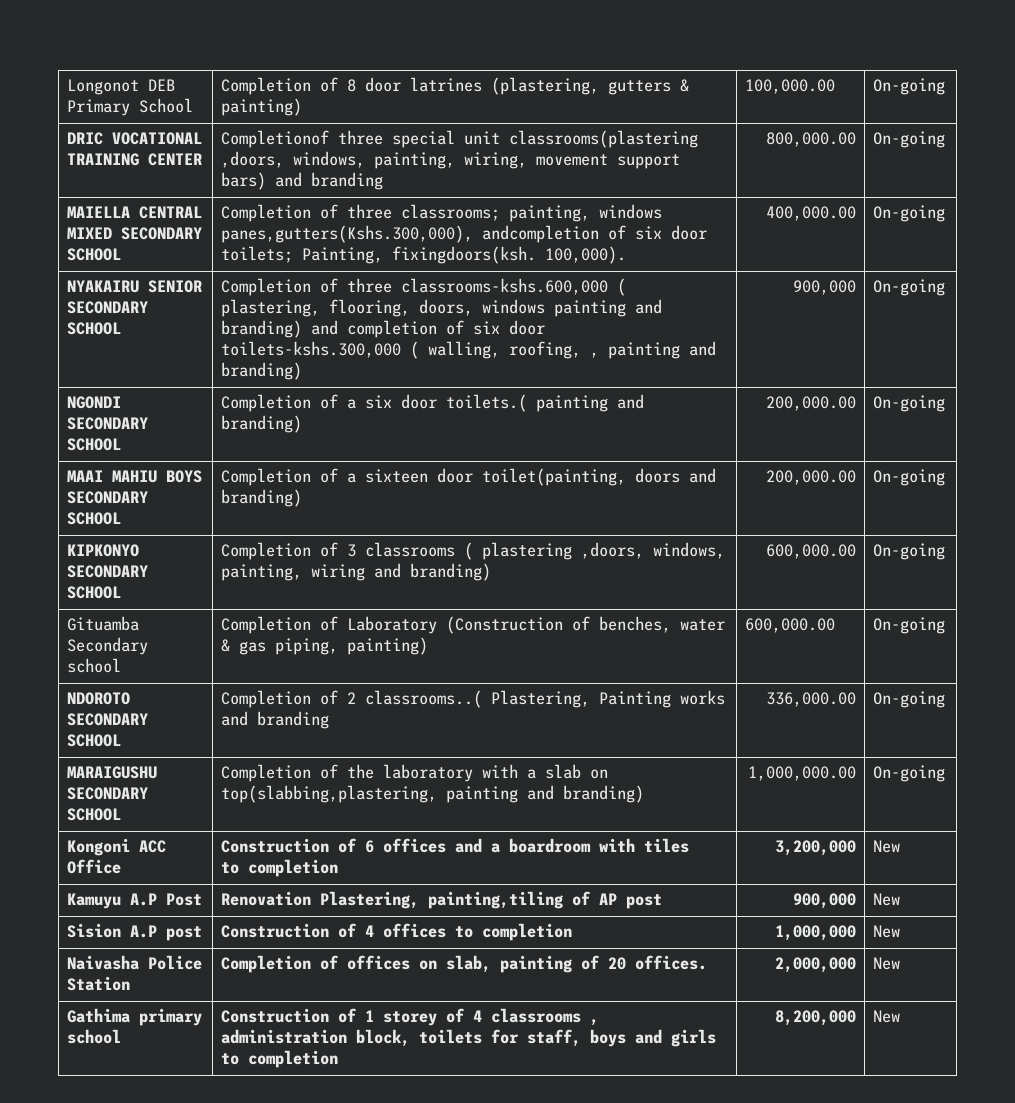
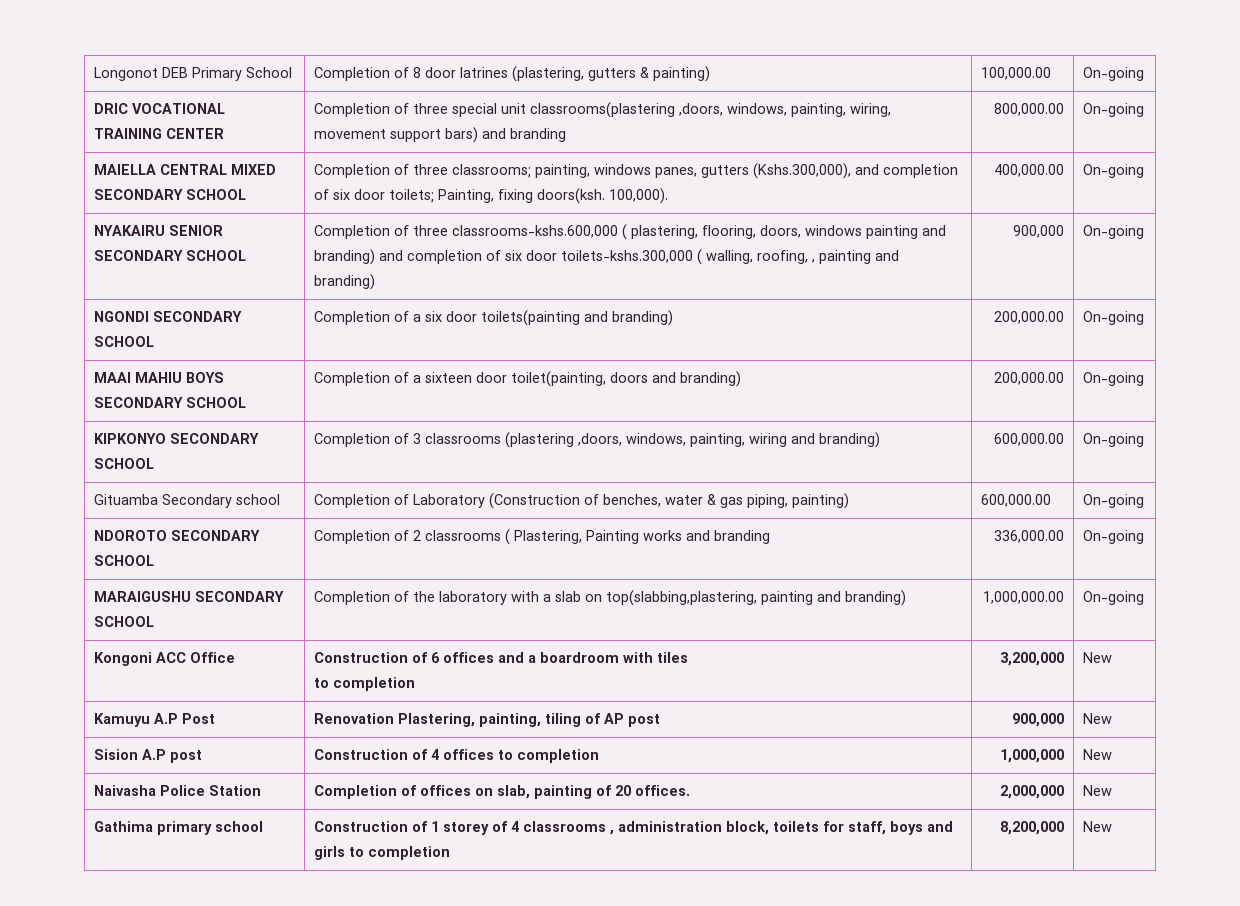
- DRIC VOCATIONAL TRAINING CENTER | Completionof three special unit classrooms(plastering ,doors, windows, painting, wiring, movement support bars) and branding | 800,000.00 | On-going
+ DRIC VOCATIONAL TRAINING CENTER | Completion of three special unit classrooms(plastering ,doors, windows, painting, wiring, movement support bars) and branding | 800,000.00 | On-going
- MAIELLA CENTRAL MIXED SECONDARY SCHOOL | Completion of three classrooms; painting, windows panes,gutters(Kshs.300,000), andcompletion of six door toilets; Painting, fixingdoors(ksh. 100,000). | 400,000.00 | On-going
+ MAIELLA CENTRAL MIXED SECONDARY SCHOOL | Completion of three classrooms; painting, windows panes, gutters (Kshs.300,000), and completion of six door toilets; Painting, fixing doors(ksh. 100,000). | 400,000.00 | On-going
- NGONDI SECONDARY SCHOOL | Completion of a six door toilets.( painting and branding) | 200,000.00 | On-going
+ NGONDI SECONDARY SCHOOL | Completion of a six door toilets(painting and branding) | 200,000.00 | On-going
- KIPKONYO SECONDARY SCHOOL | Completion of 3 classrooms ( plastering ,doors, windows, painting, wiring and branding) | 600,000.00 | On-going
+ KIPKONYO SECONDARY SCHOOL | Completion of 3 classrooms (plastering ,doors, windows, painting, wiring and branding) | 600,000.00 | On-going
- NDOROTO SECONDARY SCHOOL | Completion of 2 classrooms..( Plastering, Painting works and branding | 336,000.00 | On-going
+ NDOROTO SECONDARY SCHOOL | Completion of 2 classrooms ( Plastering, Painting works and branding | 336,000.00 | On-going
- Kamuyu A.P Post | Renovation Plastering, painting,tiling of AP post | 900,000 | New
+ Kamuyu A.P Post | Renovation Plastering, painting, tiling of AP post | 900,000 | New

